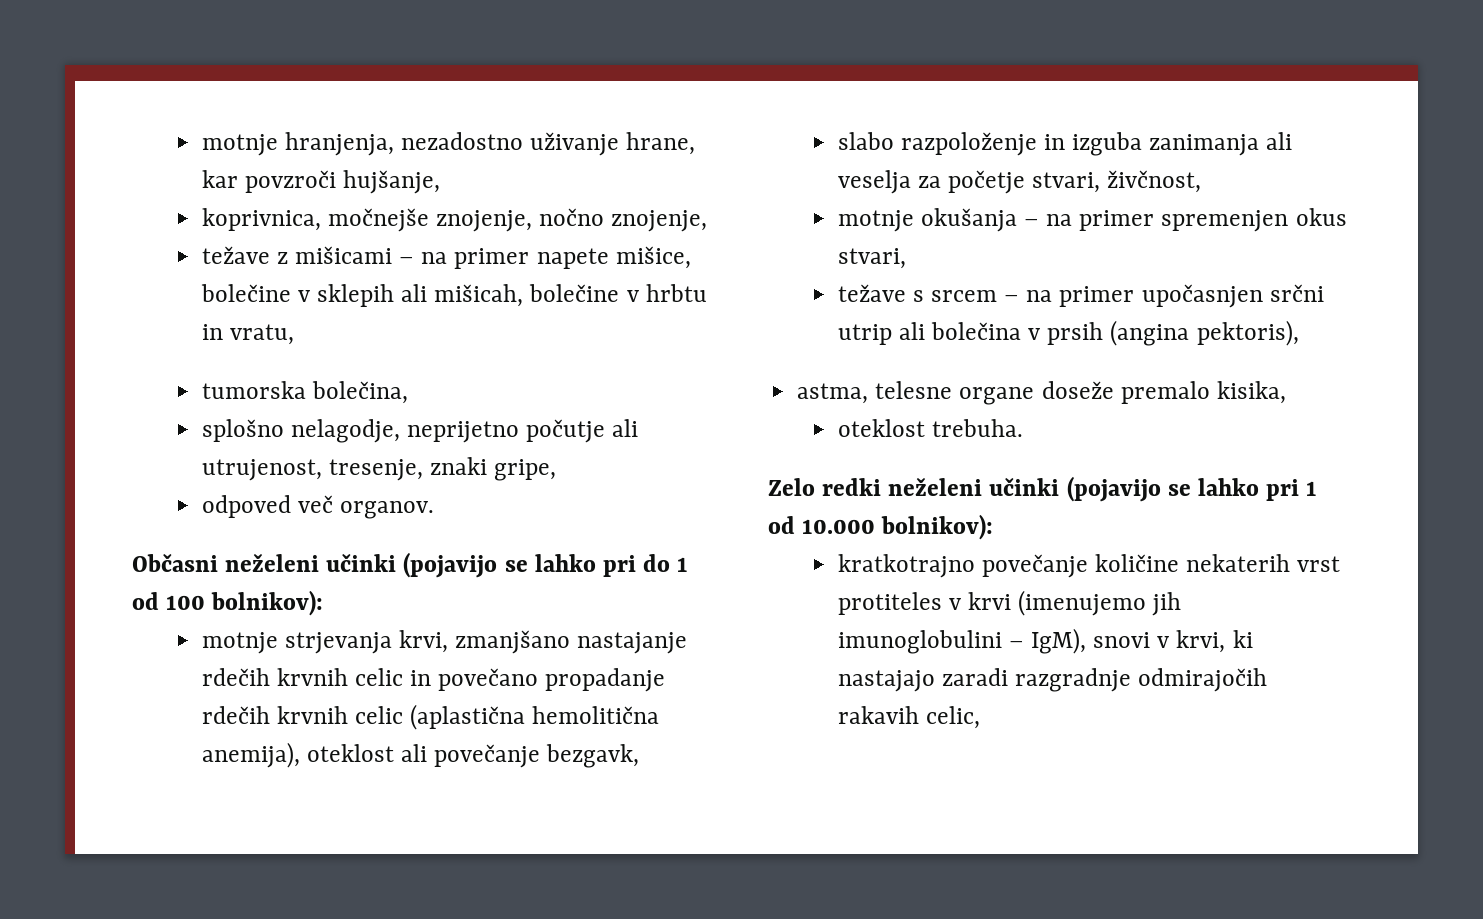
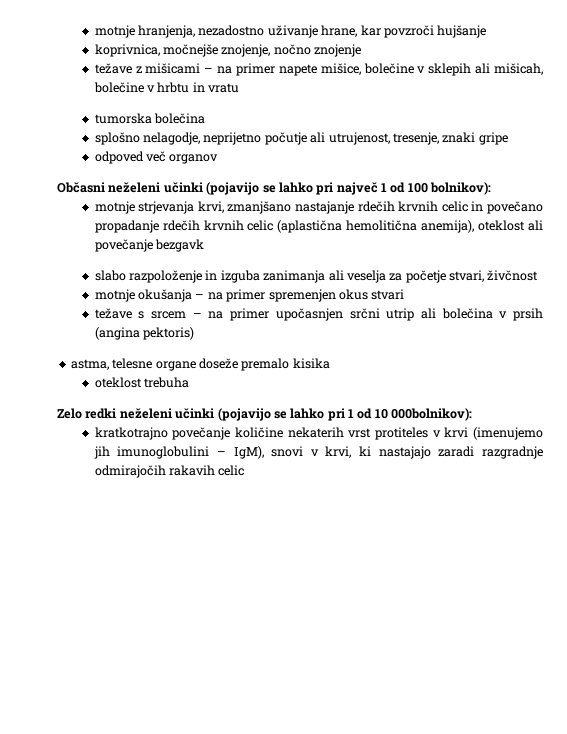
- motnje hranjenja, nezadostno uživanje hrane, kar povzroči hujšanje,
+ motnje hranjenja, nezadostno uživanje hrane, kar povzroči hujšanje
- koprivnica, močnejše znojenje, nočno znojenje,
+ koprivnica, močnejše znojenje, nočno znojenje
- težave z mišicami – na primer napete mišice, bolečine v sklepih ali mišicah, bolečine v hrbtu in vratu,
+ težave z mišicami – na primer napete mišice, bolečine v sklepih ali mišicah, bolečine v hrbtu in vratu
- tumorska bolečina,
+ tumorska bolečina
- splošno nelagodje, neprijetno počutje ali utrujenost, tresenje, znaki gripe,
+ splošno nelagodje, neprijetno počutje ali utrujenost, tresenje, znaki gripe
- odpoved več organov.
+ odpoved več organov
- Občasni neželeni učinki (pojavijo se lahko pri do 1 od 100 bolnikov):
+ Občasni neželeni učinki (pojavijo se lahko pri največ 1 od 100 bolnikov):
- motnje strjevanja krvi, zmanjšano nastajanje rdečih krvnih celic in povečano propadanje rdečih krvnih celic (aplastična hemolitična anemija), oteklost ali povečanje bezgavk,
+ motnje strjevanja krvi, zmanjšano nastajanje rdečih krvnih celic in povečano propadanje rdečih krvnih celic (aplastična hemolitična anemija), oteklost ali povečanje bezgavk
- slabo razpoloženje in izguba zanimanja ali veselja za početje stvari, živčnost,
+ slabo razpoloženje in izguba zanimanja ali veselja za početje stvari, živčnost
- motnje okušanja – na primer spremenjen okus stvari,
+ motnje okušanja – na primer spremenjen okus stvari
- težave s srcem – na primer upočasnjen srčni utrip ali bolečina v prsih (angina pektoris),
+ težave s srcem – na primer upočasnjen srčni utrip ali bolečina v prsih (angina pektoris)
- astma, telesne organe doseže premalo kisika,
- oteklost trebuha.
+ astma, telesne organe doseže premalo kisika
+ oteklost trebuha
- Zelo redki neželeni učinki (pojavijo se lahko pri 1 od 10.000 bolnikov):
+ Zelo redki neželeni učinki (pojavijo se lahko pri 1 od 10 000bolnikov):
- kratkotrajno povečanje količine nekaterih vrst protiteles v krvi (imenujemo jih imunoglobulini – IgM), snovi v krvi, ki nastajajo zaradi razgradnje odmirajočih rakavih celic,
+ kratkotrajno povečanje količine nekaterih vrst protiteles v krvi (imenujemo jih imunoglobulini – IgM), snovi v krvi, ki nastajajo zaradi razgradnje odmirajočih rakavih celic

